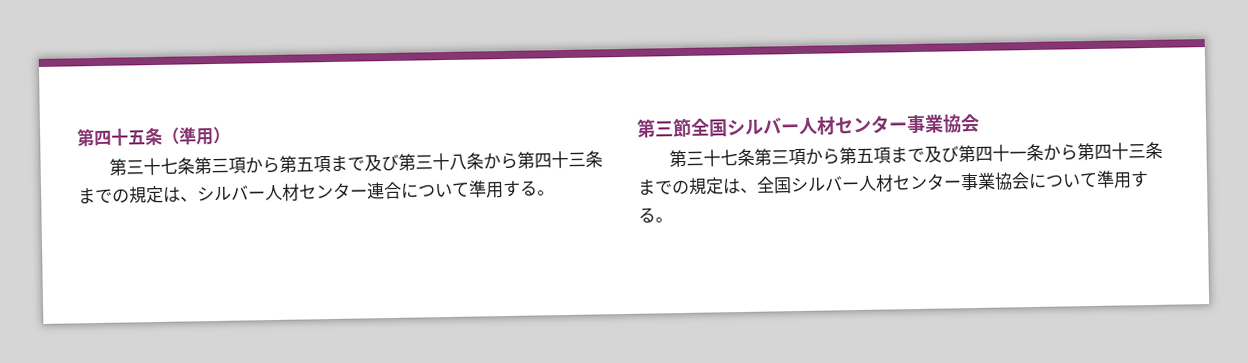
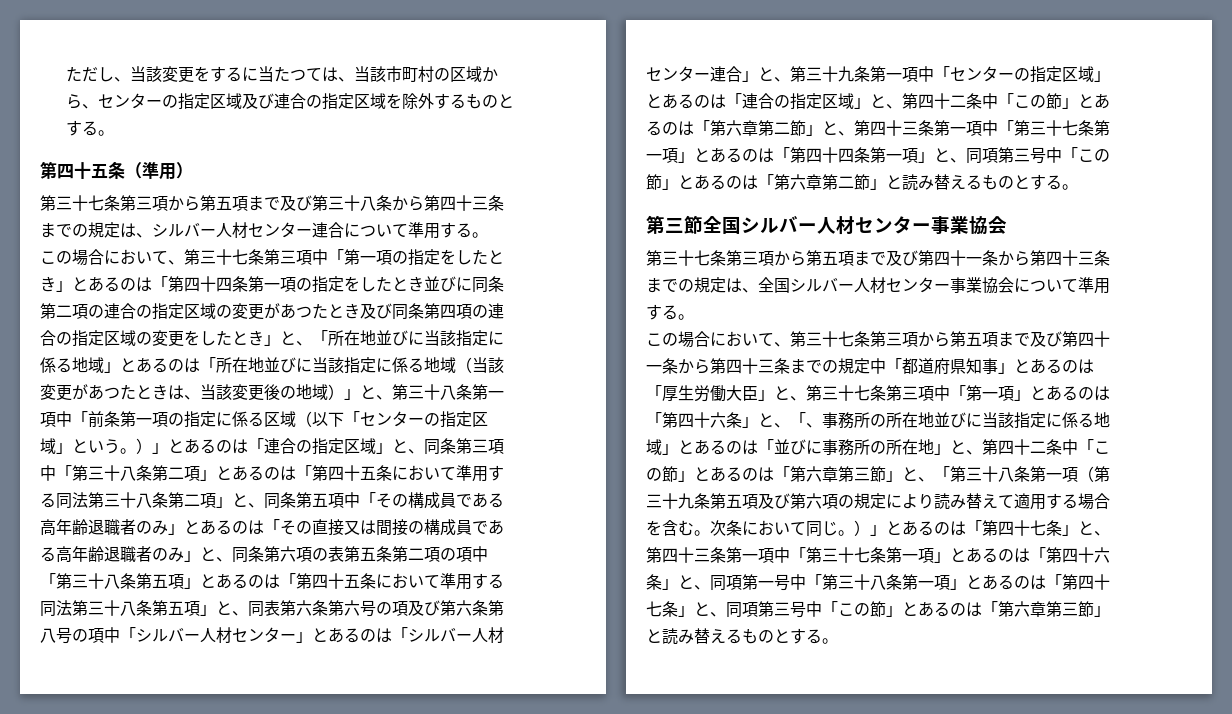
+ ただし、当該変更をするに当たつては、当該市町村の区域から、センターの指定区域及び連合の指定区域を除外するものとする。
+ この場合において、第三十七条第三項中「第一項の指定をしたとき」とあるのは「第四十四条第一項の指定をしたとき並びに同条第二項の連合の指定区域の変更があつたとき及び同条第四項の連合の指定区域の変更をしたとき」と、「所在地並びに当該指定に係る地域」とあるのは「所在地並びに当該指定に係る地域（当該変更があつたときは、当該変更後の地域）」と、第三十八条第一項中「前条第一項の指定に係る区域（以下「センターの指定区域」という。）」とあるのは「連合の指定区域」と、同条第三項中「第三十八条第二項」とあるのは「第四十五条において準用する同法第三十八条第二項」と、同条第五項中「その構成員である高年齢退職者のみ」とあるのは「その直接又は間接の構成員である高年齢退職者のみ」と、同条第六項の表第五条第二項の項中「第三十八条第五項」とあるのは「第四十五条において準用する同法第三十八条第五項」と、同表第六条第六号の項及び第六条第八号の項中「シルバー人材センター」とあるのは「シルバー人材センター連合」と、第三十九条第一項中「センターの指定区域」とあるのは「連合の指定区域」と、第四十二条中「この節」とあるのは「第六章第二節」と、第四十三条第一項中「第三十七条第一項」とあるのは「第四十四条第一項」と、同項第三号中「この節」とあるのは「第六章第二節」と読み替えるものとする。
+ この場合において、第三十七条第三項から第五項まで及び第四十一条から第四十三条までの規定中「都道府県知事」とあるのは「厚生労働大臣」と、第三十七条第三項中「第一項」とあるのは「第四十六条」と、「、事務所の所在地並びに当該指定に係る地域」とあるのは「並びに事務所の所在地」と、第四十二条中「この節」とあるのは「第六章第三節」と、「第三十八条第一項（第三十九条第五項及び第六項の規定により読み替えて適用する場合を含む。次条において同じ。）」とあるのは「第四十七条」と、第四十三条第一項中「第三十七条第一項」とあるのは「第四十六条」と、同項第一号中「第三十八条第一項」とあるのは「第四十七条」と、同項第三号中「この節」とあるのは「第六章第三節」と読み替えるものとする。

